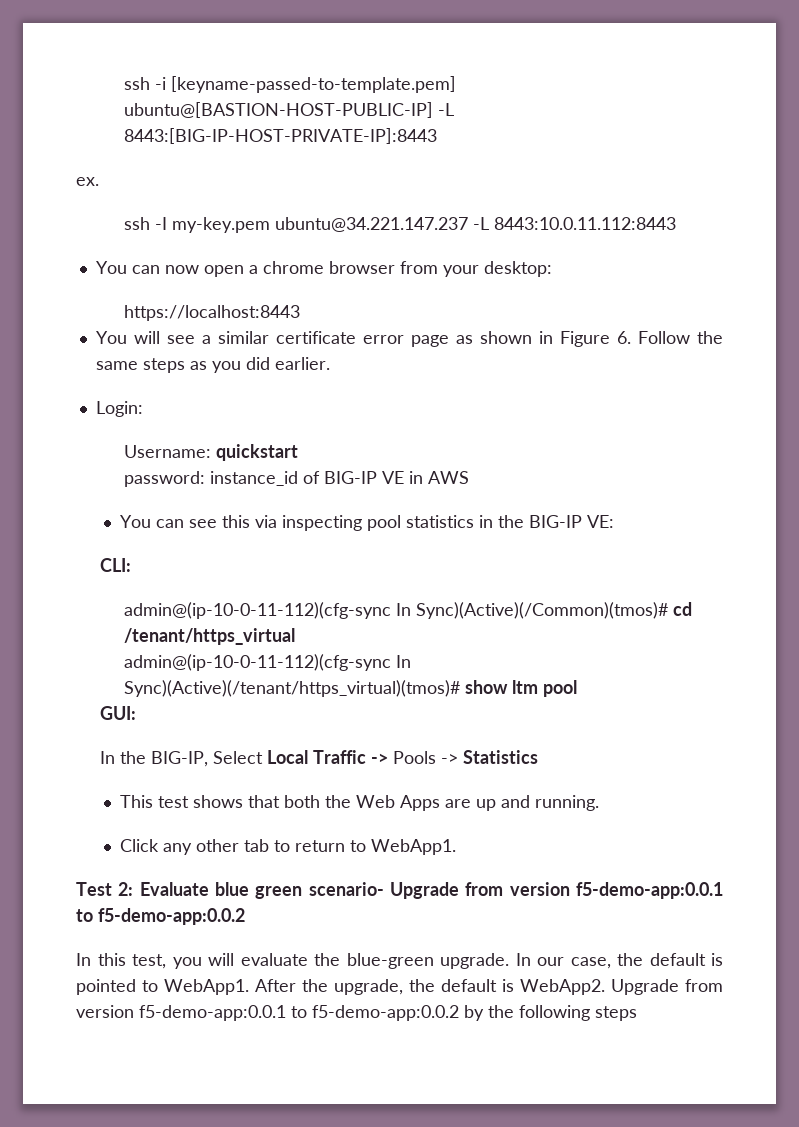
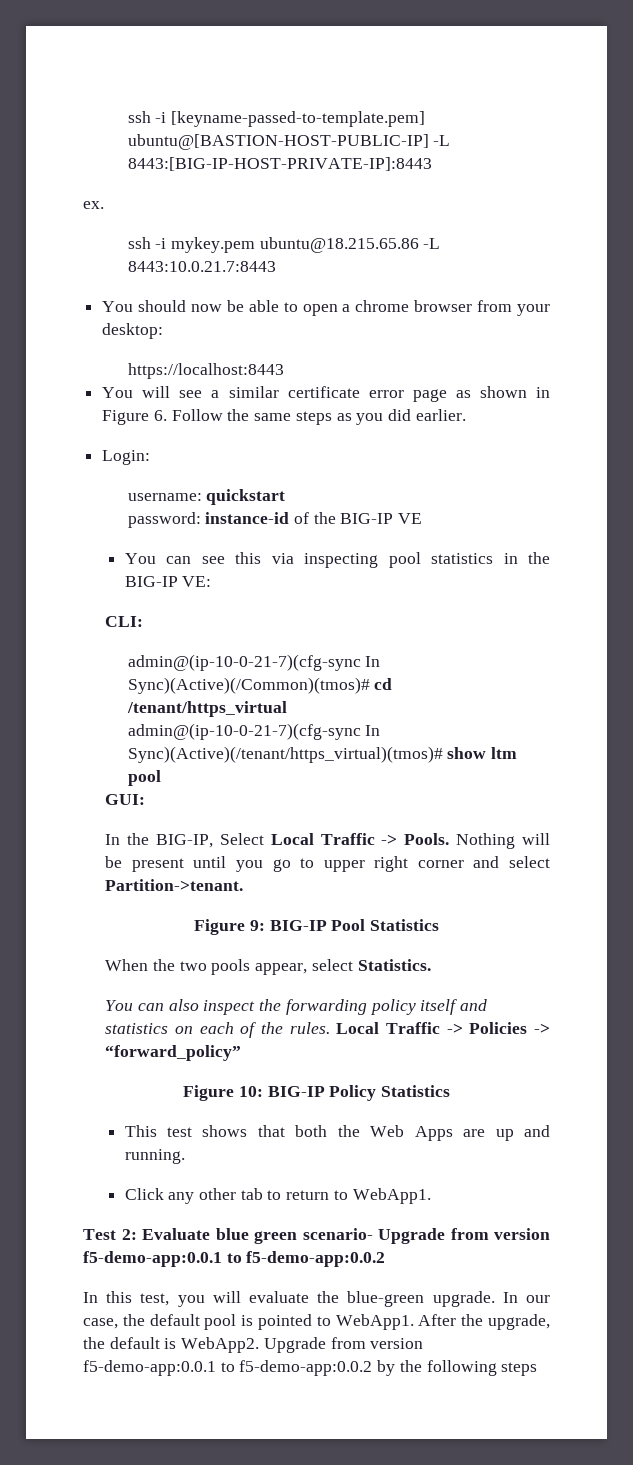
- ssh -I my-key.pem ubuntu@34.221.147.237 -L 8443:10.0.11.112:8443
- You can now open a chrome browser from your desktop:
+ ssh -i mykey.pem ubuntu@18.215.65.86 -L 8443:10.0.21.7:8443
+ You should now be able to open a chrome browser from your desktop:
- Username: quickstart
+ username: quickstart
- password: instance_id of BIG-IP VE in AWS
+ password: instance-id of the BIG-IP VE
- admin@(ip-10-0-11-112)(cfg-sync In Sync)(Active)(/Common)(tmos)# cd /tenant/https_virtual
+ admin@(ip-10-0-21-7)(cfg-sync In Sync)(Active)(/Common)(tmos)# cd /tenant/https_virtual
- admin@(ip-10-0-11-112)(cfg-sync In Sync)(Active)(/tenant/https_virtual)(tmos)# show ltm pool
+ admin@(ip-10-0-21-7)(cfg-sync In Sync)(Active)(/tenant/https_virtual)(tmos)# show ltm pool
- In the BIG-IP, Select Local Traffic -> Pools -> Statistics
+ In the BIG-IP, Select Local Traffic -> Pools. Nothing will be present until you go to upper right corner and select Partition->tenant.
+ Figure 9: BIG-IP Pool Statistics
+ When the two pools appear, select Statistics.
+ You can also inspect the forwarding policy itself and statistics on each of the rules. Local Traffic -> Policies -> “forward_policy”
+ Figure 10: BIG-IP Policy Statistics
- In our case, the default is pointed to WebApp1.
+ In our case, the default pool is pointed to WebApp1.

